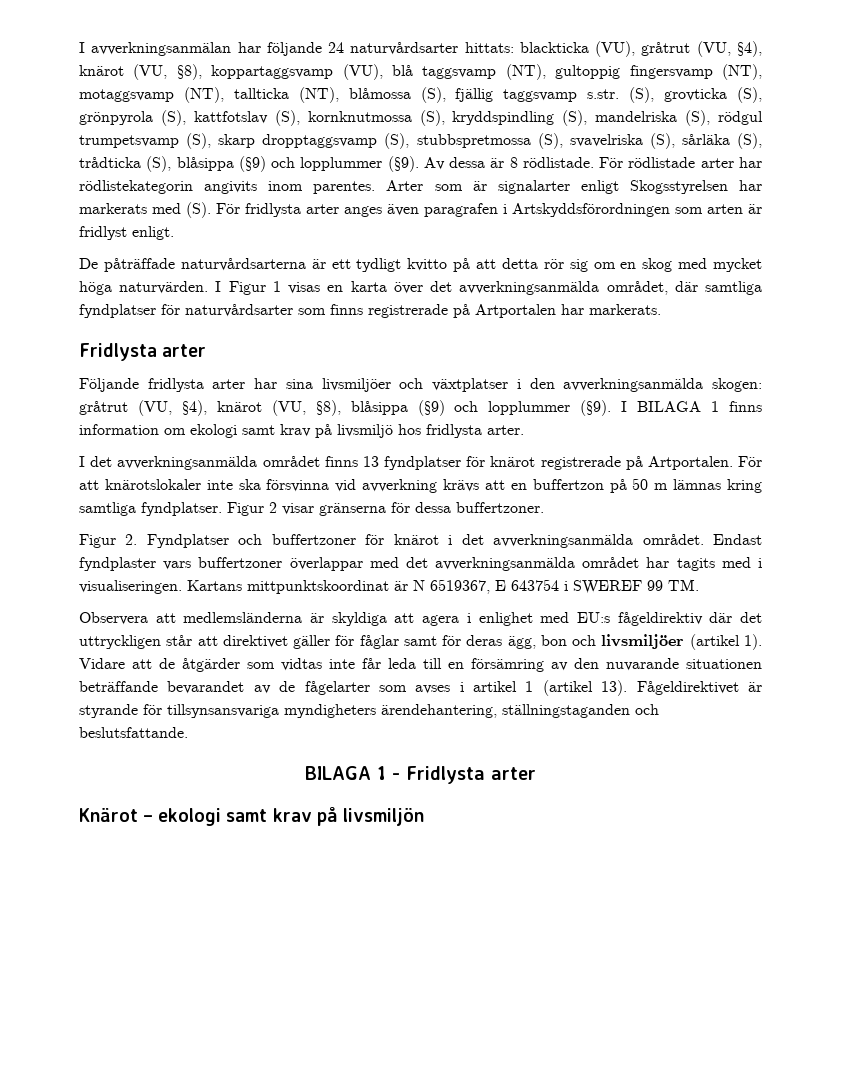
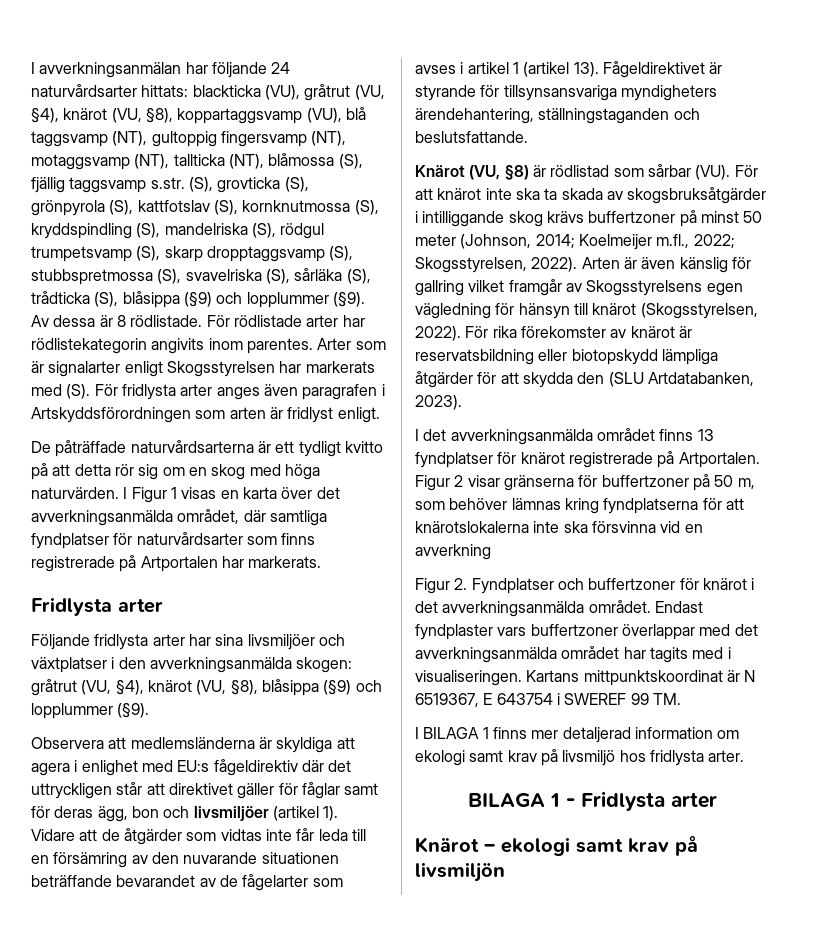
- De påträffade naturvårdsarterna är ett tydligt kvitto på att detta rör sig om en skog med mycket höga naturvärden.
+ De påträffade naturvårdsarterna är ett tydligt kvitto på att detta rör sig om en skog med höga naturvärden.
- I BILAGA 1 finns information om ekologi samt krav på livsmiljö hos fridlysta arter.
- I det avverkningsanmälda området finns 13 fyndplatser för knärot registrerade på Artportalen. För att knärotslokaler inte ska försvinna vid avverkning krävs att en buffertzon på 50 m lämnas kring samtliga fyndplatser. Figur 2 visar gränserna för dessa buffertzoner.
- Figur 2. Fyndplatser och buffertzoner för knärot i det avverkningsanmälda området. Endast fyndplaster vars buffertzoner överlappar med det avverkningsanmälda området har tagits med i visualiseringen. Kartans mittpunktskoordinat är N 6519367, E 643754 i SWEREF 99 TM.
+ Knärot (VU, §8) är rödlistad som sårbar (VU). För att knärot inte ska ta skada av skogsbruksåtgärder i intilliggande skog krävs buffertzoner på minst 50 meter (Johnson, 2014; Koelmeijer m.fl., 2022; Skogsstyrelsen, 2022). Arten är även känslig för gallring vilket framgår av Skogsstyrelsens egen vägledning för hänsyn till knärot (Skogsstyrelsen, 2022). För rika förekomster av knärot är reservatsbildning eller biotopskydd lämpliga åtgärder för att skydda den (SLU Artdatabanken, 2023).
+ I det avverkningsanmälda området finns 13 fyndplatser för knärot registrerade på Artportalen. Figur 2 visar gränserna för buffertzoner på 50 m, som behöver lämnas kring fyndplatserna för att knärotslokalerna inte ska försvinna vid en avverkning
+ Figur 2. Fyndplatser och buffertzoner för knärot i det avverkningsanmälda området. Endast fyndplaster vars buffertzoner överlappar med det avverkningsanmälda området har tagits med i visualiseringen. Kartans mittpunktskoordinat är N 6519367, E 643754 i SWEREF 99 TM.
+ I BILAGA 1 finns mer detaljerad information om ekologi samt krav på livsmiljö hos fridlysta arter.

